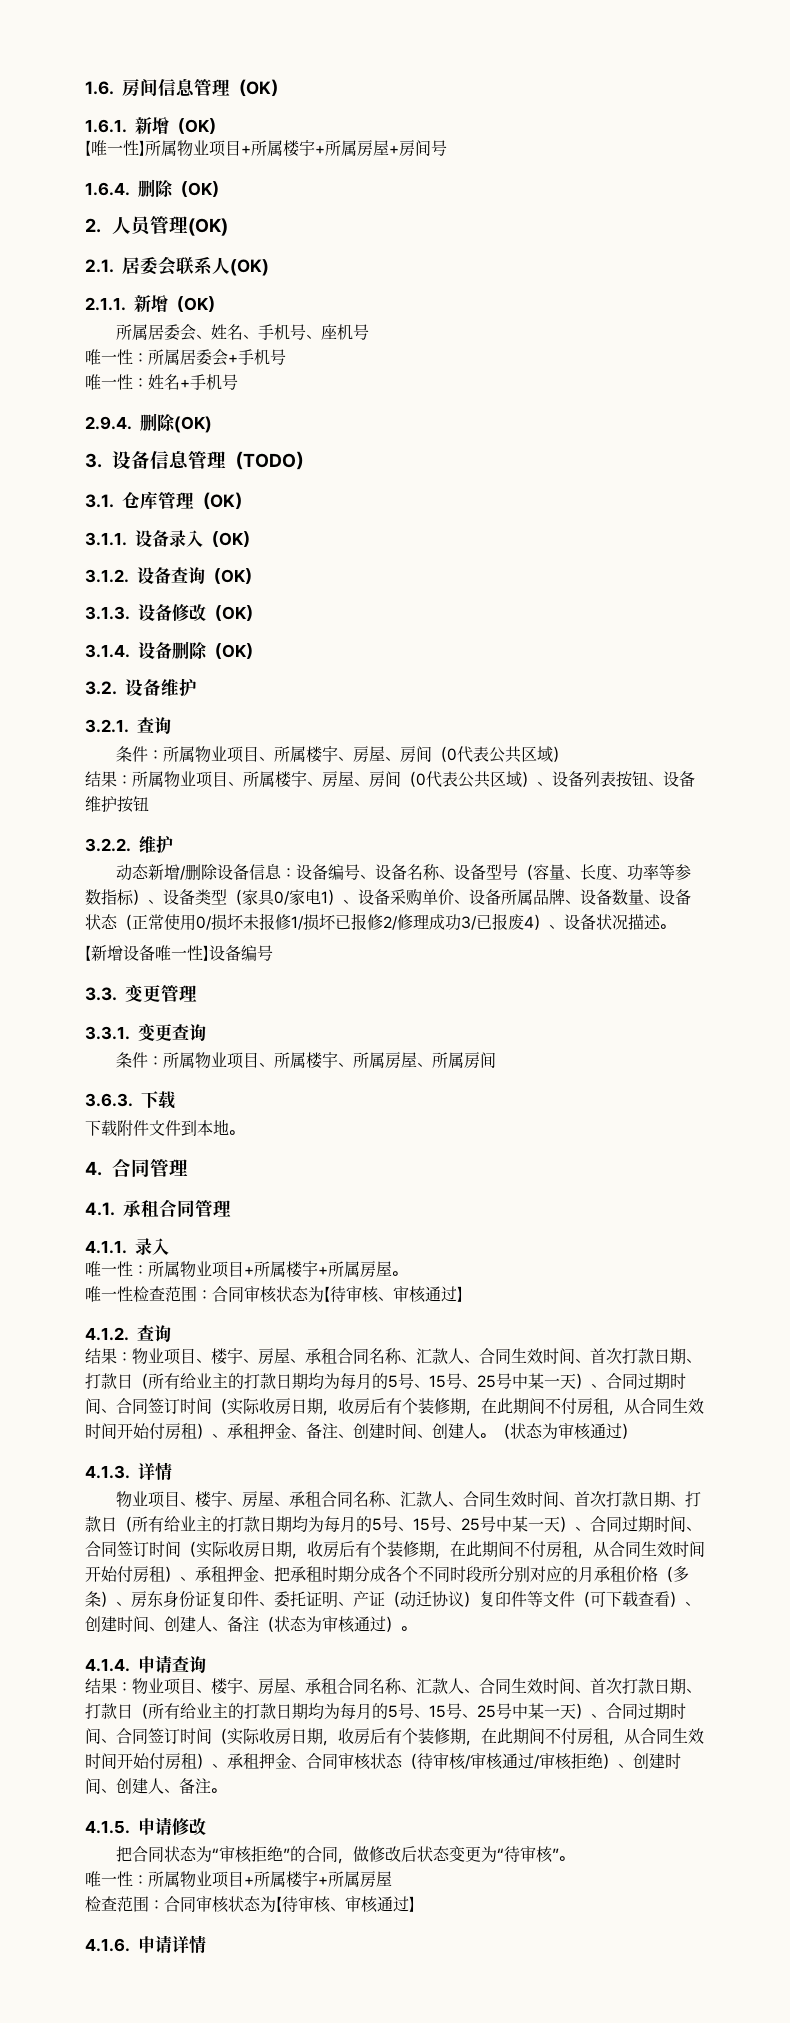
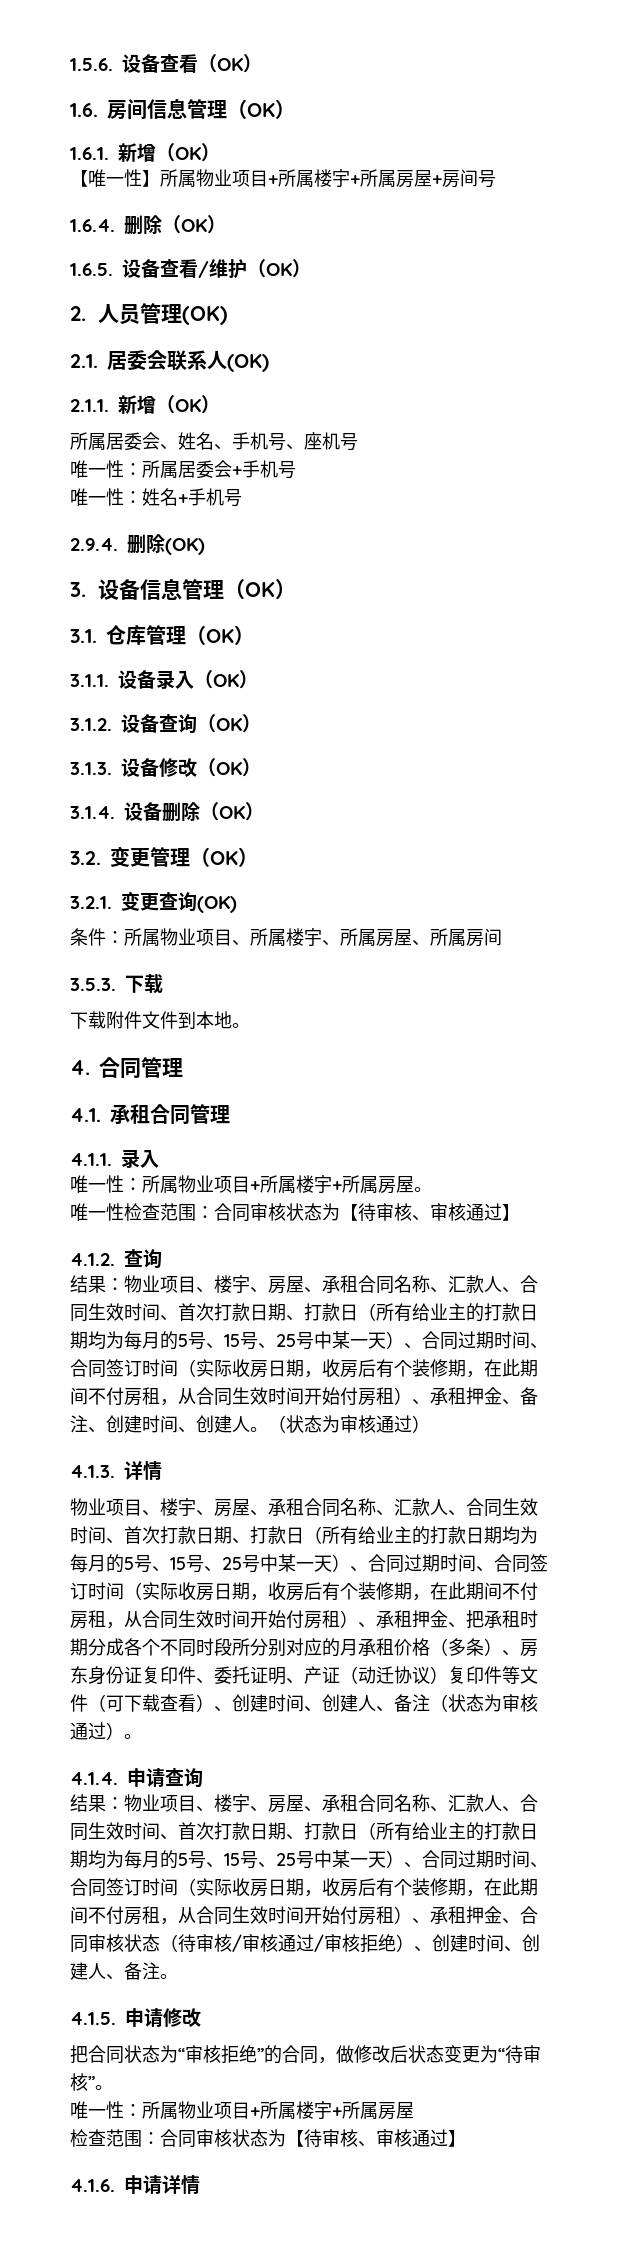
+ 1.5.6.设备查看（OK）
+ 1.6.5.设备查看/维护（OK）
- 3.设备信息管理（TODO）
+ 3.设备信息管理（OK）
- 3.2.设备维护
- 3.2.1.查询
- 条件：所属物业项目、所属楼宇、房屋、房间（0代表公共区域）
- 结果：所属物业项目、所属楼宇、房屋、房间（0代表公共区域）、设备列表按钮、设备维护按钮
- 3.2.2.维护
- 动态新增/删除设备信息：设备编号、设备名称、设备型号（容量、长度、功率等参数指标）、设备类型（家具0/家电1）、设备采购单价、设备所属品牌、设备数量、设备状态（正常使用0/损坏未报修1/损坏已报修2/修理成功3/已报废4）、设备状况描述。
- 【新增设备唯一性】设备编号
- 3.3.变更管理
- 3.3.1.变更查询
+ 3.2.变更管理（OK）
+ 3.2.1.变更查询(OK)
- 3.6.3.下载
+ 3.5.3.下载

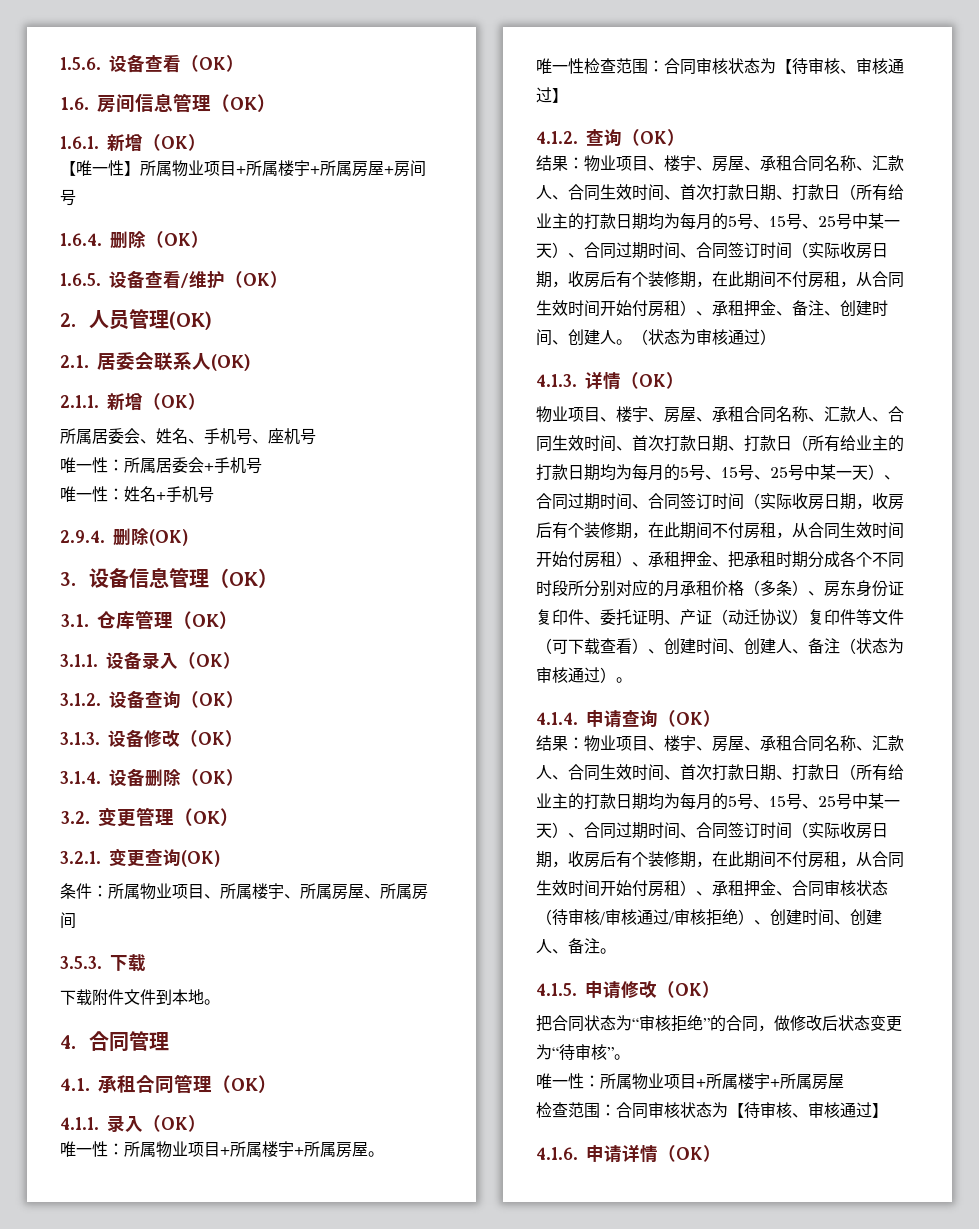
- 4.1.承租合同管理
+ 4.1.承租合同管理（OK）
- 4.1.1.录入
+ 4.1.1.录入（OK）
- 4.1.2.查询
+ 4.1.2.查询（OK）
- 4.1.3.详情
+ 4.1.3.详情（OK）
- 4.1.4.申请查询
+ 4.1.4.申请查询（OK）
- 4.1.5.申请修改
+ 4.1.5.申请修改（OK）
- 4.1.6.申请详情
+ 4.1.6.申请详情（OK）

